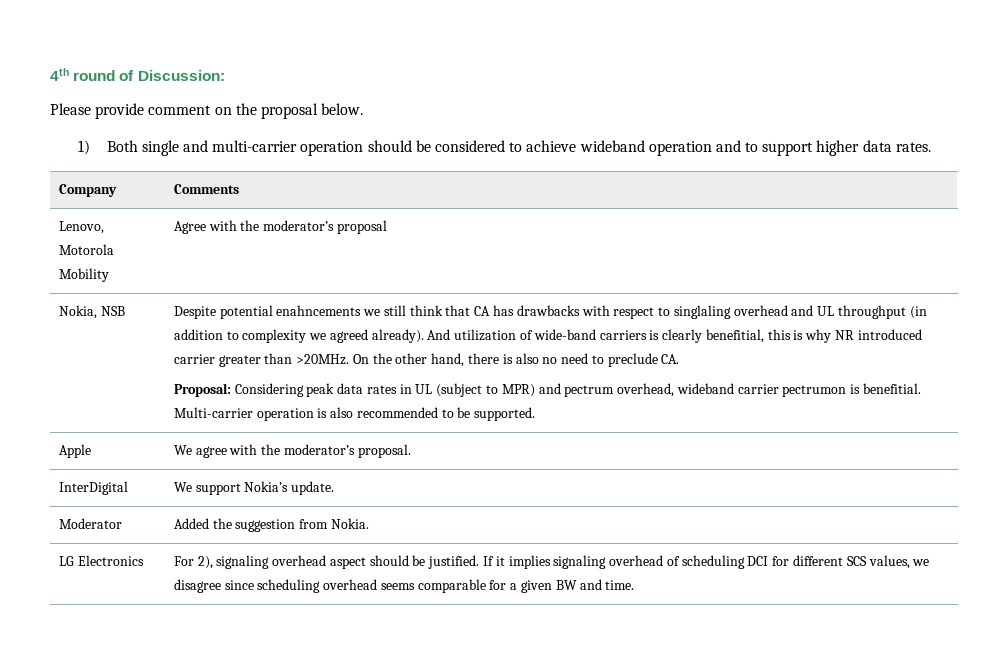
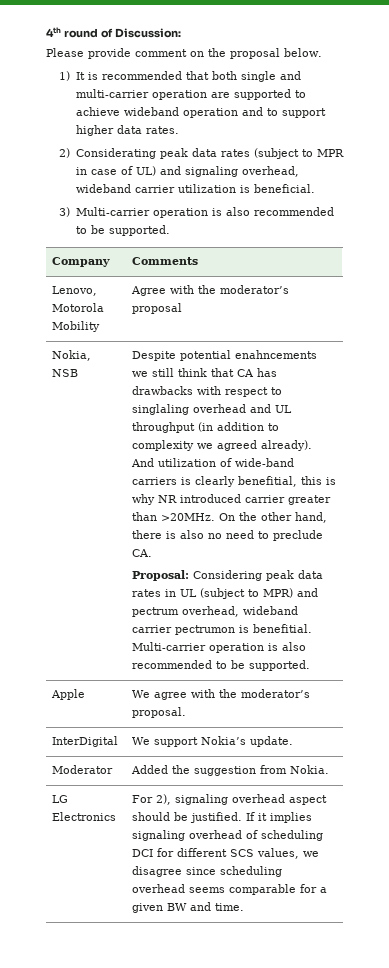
- 1) Both single and multi-carrier operation should be considered to achieve wideband operation and to support higher data rates.
+ 1) It is recommended that both single and multi-carrier operation are supported to achieve wideband operation and to support higher data rates.
+ 2) Considerating peak data rates (subject to MPR in case of UL) and signaling overhead, wideband carrier utilization is beneficial.
+ 3) Multi-carrier operation is also recommended to be supported.

